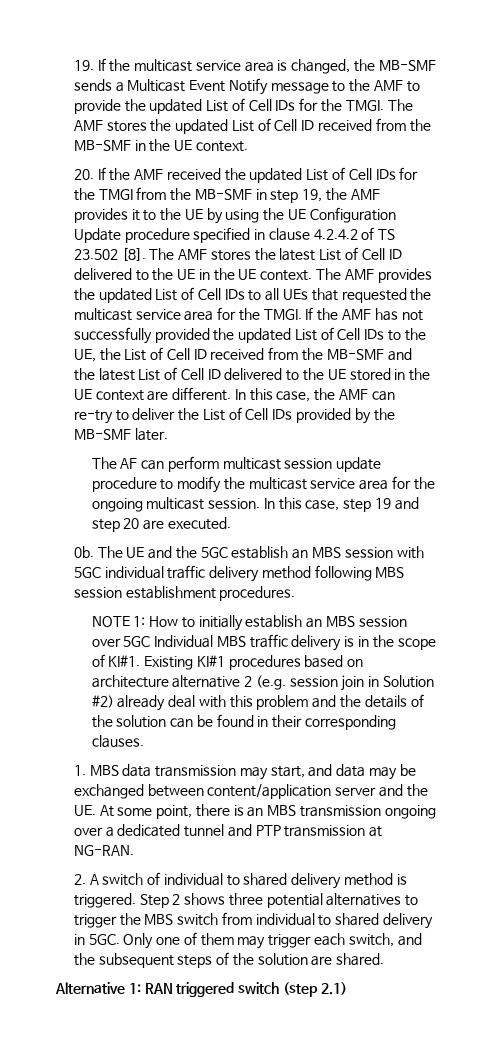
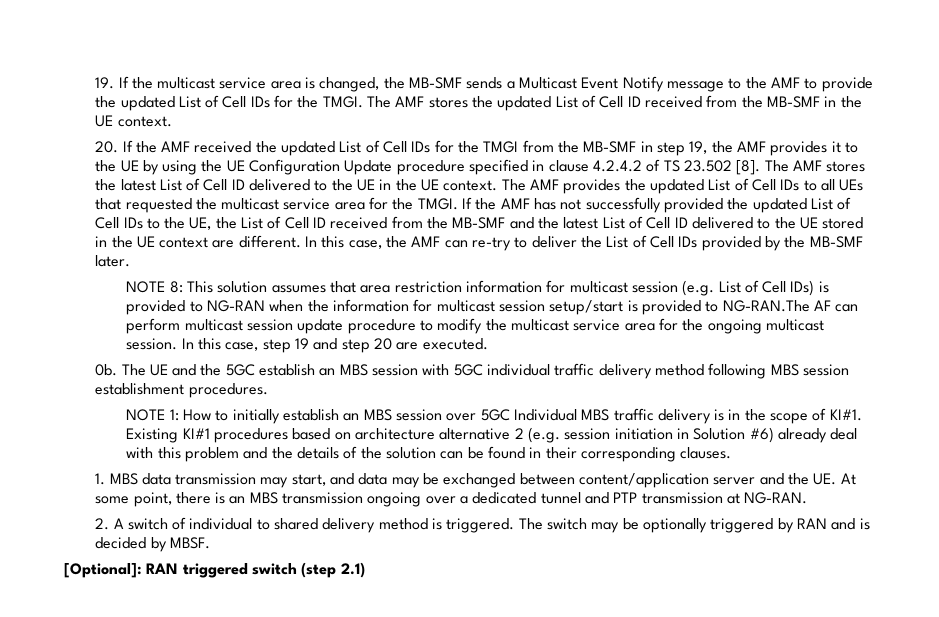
- The AF can perform multicast session update procedure to modify the multicast service area for the ongoing multicast session.
+ NOTE 8: This solution assumes that area restriction information for multicast session (e.g. List of Cell IDs) is provided to NG-RAN when the information for multicast session setup/start is provided to NG-RAN.The AF can perform multicast session update procedure to modify the multicast service area for the ongoing multicast session.
- Existing KI#1 procedures based on architecture alternative 2 (e.g. session join in Solution #2) already deal with this problem and the details of the solution can be found in their corresponding clauses.
+ Existing KI#1 procedures based on architecture alternative 2 (e.g. session initiation in Solution #6) already deal with this problem and the details of the solution can be found in their corresponding clauses.
- Step 2 shows three potential alternatives to trigger the MBS switch from individual to shared delivery in 5GC. Only one of them may trigger each switch, and the subsequent steps of the solution are shared.
- Alternative 1: RAN triggered switch (step 2.1)
+ The switch may be optionally triggered by RAN and is decided by MBSF.
+ [Optional]: RAN triggered switch (step 2.1)

